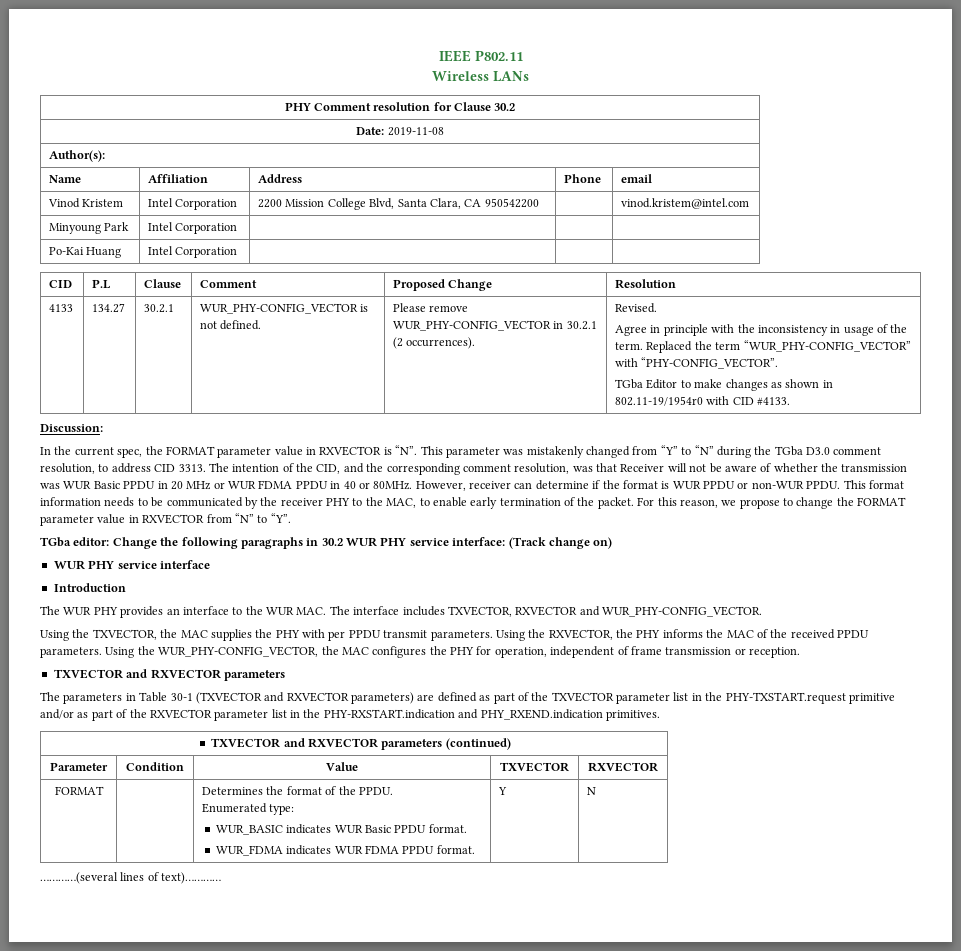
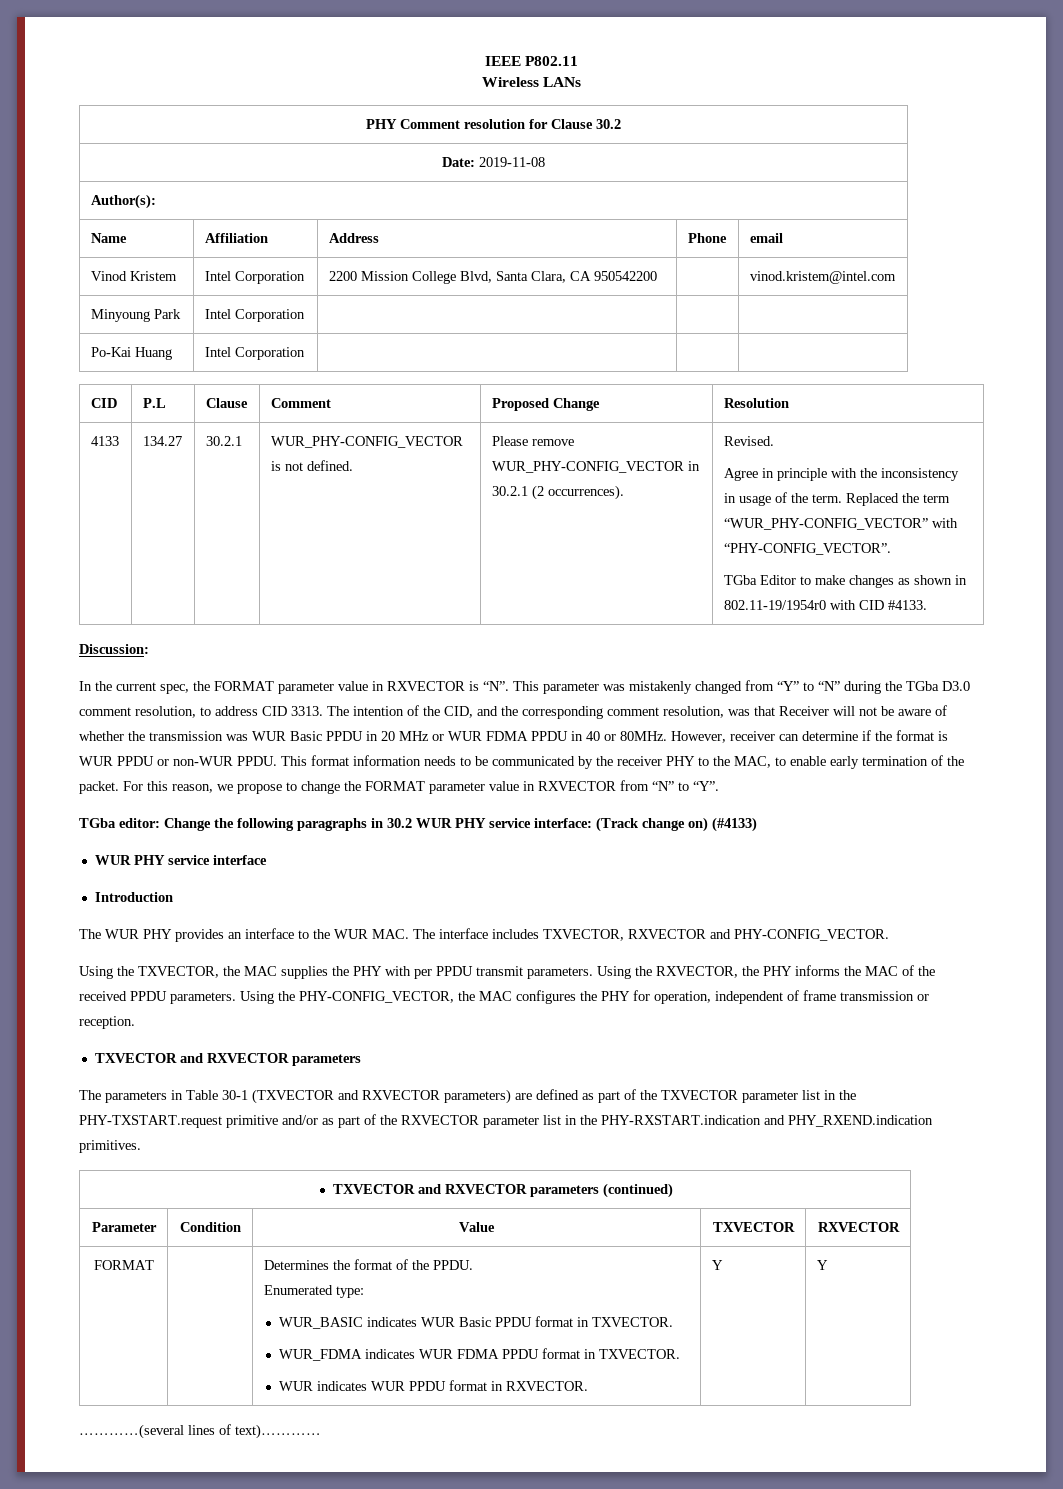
- TGba editor: Change the following paragraphs in 30.2 WUR PHY service interface: (Track change on)
+ TGba editor: Change the following paragraphs in 30.2 WUR PHY service interface: (Track change on) (#4133)
- The WUR PHY provides an interface to the WUR MAC. The interface includes TXVECTOR, RXVECTOR and WUR_PHY-CONFIG_VECTOR.
+ The WUR PHY provides an interface to the WUR MAC. The interface includes TXVECTOR, RXVECTOR and PHY-CONFIG_VECTOR.
- Using the WUR_PHY-CONFIG_VECTOR, the MAC configures the PHY for operation, independent of frame transmission or reception.
+ Using the PHY-CONFIG_VECTOR, the MAC configures the PHY for operation, independent of frame transmission or reception.
  FORMAT | | Determines the format of the PPDU.
  Enumerated type:
- WUR_BASIC indicates WUR Basic PPDU format.
- WUR_FDMA indicates WUR FDMA PPDU format. | Y | N
+ WUR_BASIC indicates WUR Basic PPDU format in TXVECTOR.
+ WUR_FDMA indicates WUR FDMA PPDU format in TXVECTOR.
+ WUR indicates WUR PPDU format in RXVECTOR. | Y | Y

